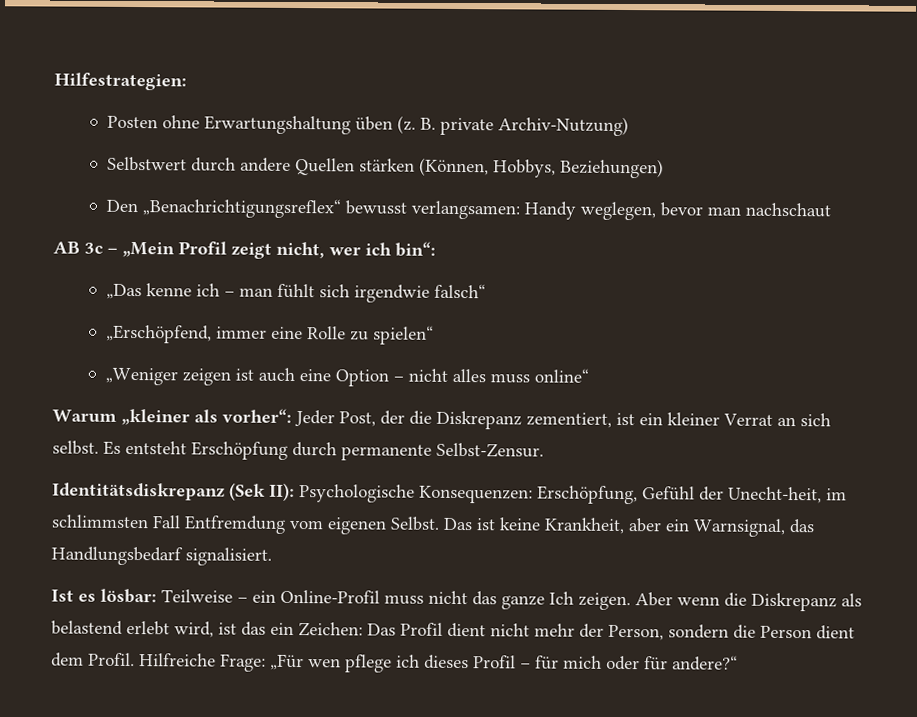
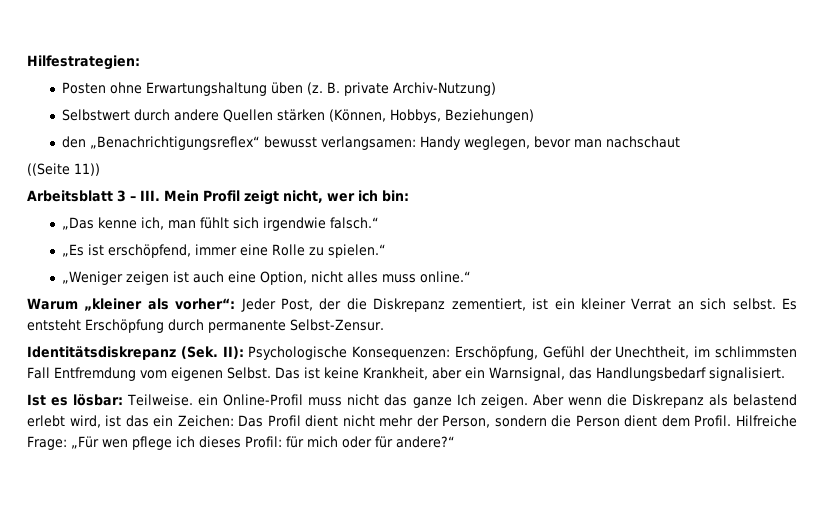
- Den „Benachrichtigungsreflex“ bewusst verlangsamen: Handy weglegen, bevor man nachschaut
+ den „Benachrichtigungsreflex“ bewusst verlangsamen: Handy weglegen, bevor man nachschaut
- AB 3c – „Mein Profil zeigt nicht, wer ich bin“:
+ ((Seite 11))
+ Arbeitsblatt 3 – III. Mein Profil zeigt nicht, wer ich bin:
- „Das kenne ich – man fühlt sich irgendwie falsch“
- „Erschöpfend, immer eine Rolle zu spielen“
+ „Das kenne ich, man fühlt sich irgendwie falsch.“
+ „Es ist erschöpfend, immer eine Rolle zu spielen.“
- „Weniger zeigen ist auch eine Option – nicht alles muss online“
+ „Weniger zeigen ist auch eine Option, nicht alles muss online.“
- Identitätsdiskrepanz (Sek II): Psychologische Konsequenzen: Erschöpfung, Gefühl der Unecht-heit, im schlimmsten Fall Entfremdung vom eigenen Selbst.
+ Identitätsdiskrepanz (Sek. II): Psychologische Konsequenzen: Erschöpfung, Gefühl der Unechtheit, im schlimmsten Fall Entfremdung vom eigenen Selbst.
- Ist es lösbar: Teilweise – ein Online-Profil muss nicht das ganze Ich zeigen.
+ Ist es lösbar: Teilweise. ein Online-Profil muss nicht das ganze Ich zeigen.
- Hilfreiche Frage: „Für wen pflege ich dieses Profil – für mich oder für andere?“
+ Hilfreiche Frage: „Für wen pflege ich dieses Profil: für mich oder für andere?“

